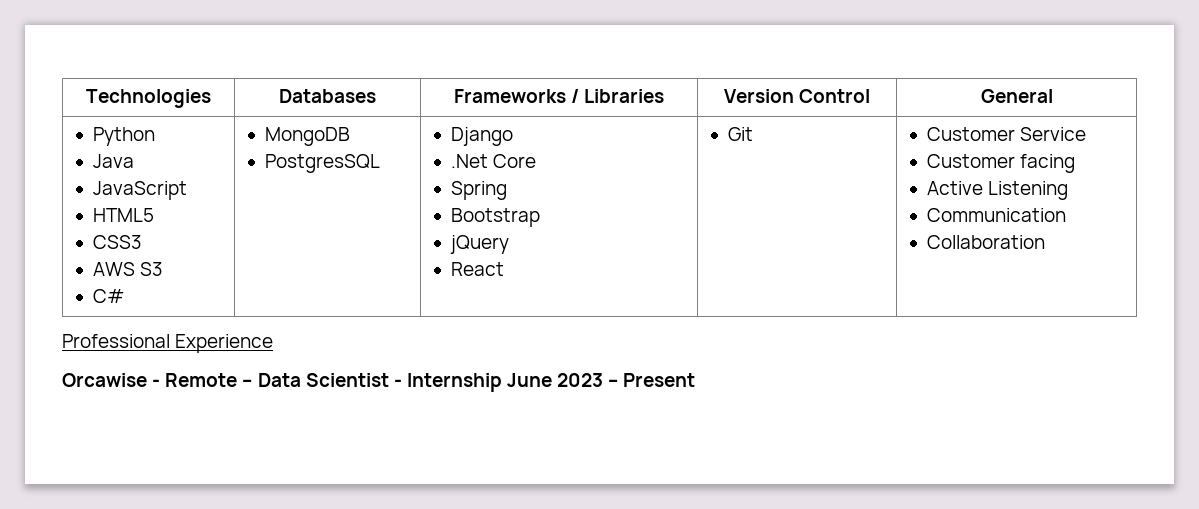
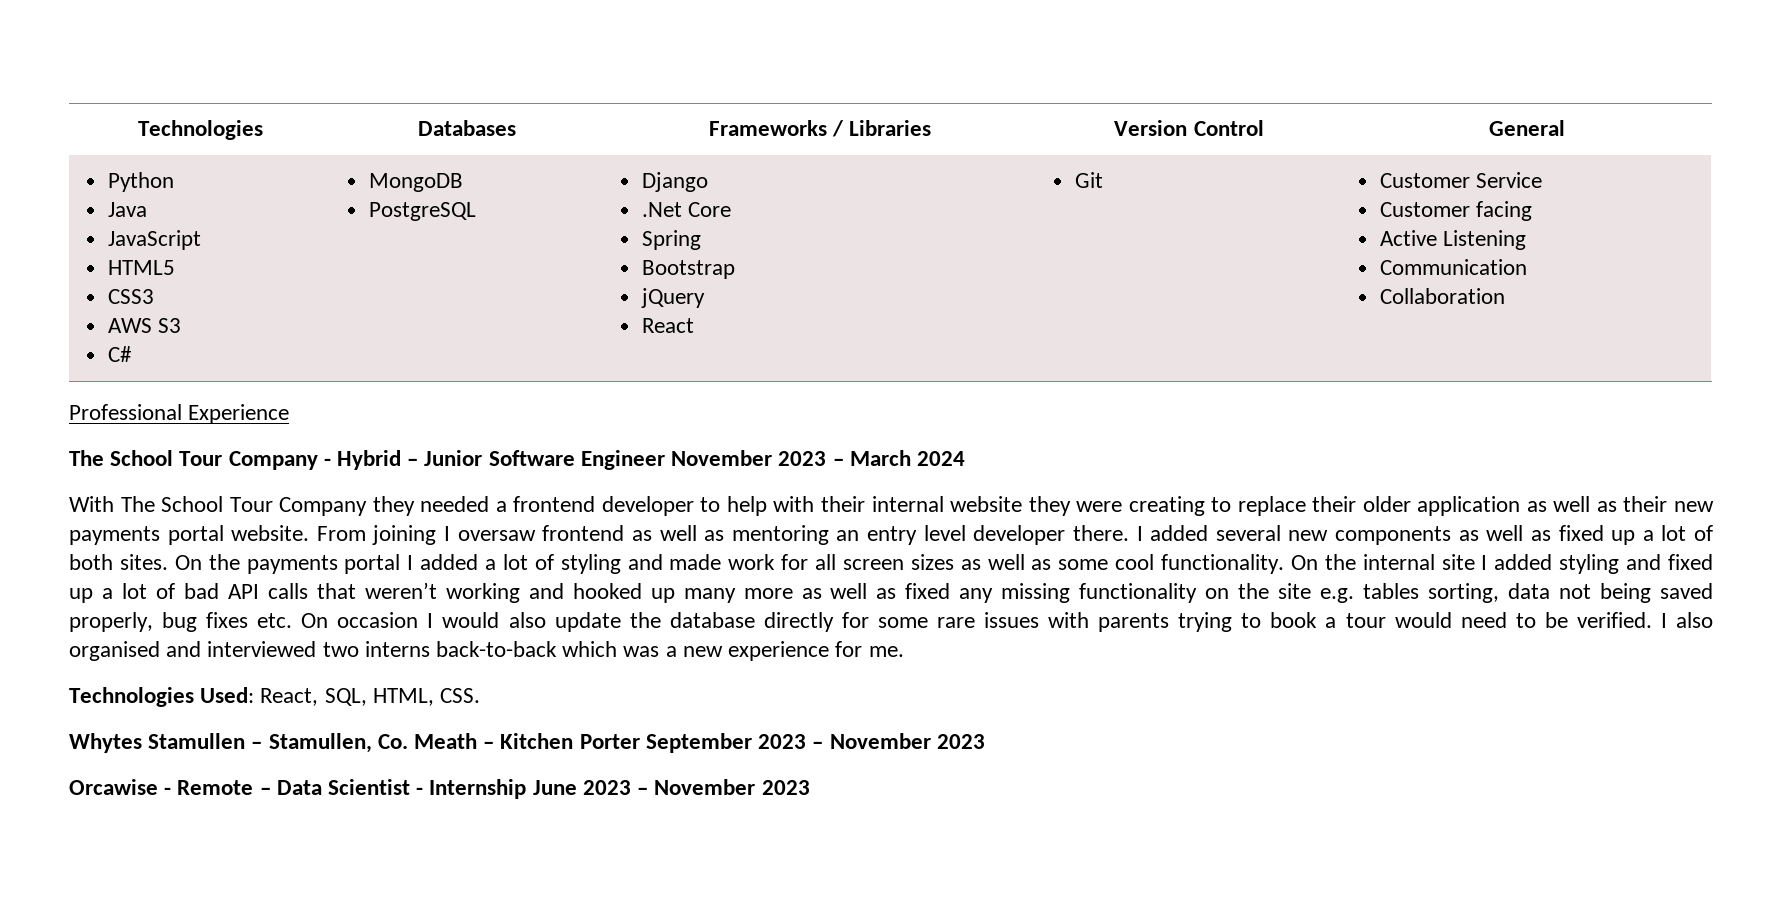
  Python
  Java
  JavaScript
  HTML5
  CSS3
  AWS S3
  C# | MongoDB
- PostgresSQL | Django
+ PostgreSQL | Django
+ The School Tour Company - Hybrid – Junior Software Engineer November 2023 – March 2024
+ With The School Tour Company they needed a frontend developer to help with their internal website they were creating to replace their older application as well as their new payments portal website. From joining I oversaw frontend as well as mentoring an entry level developer there. I added several new components as well as fixed up a lot of both sites. On the payments portal I added a lot of styling and made work for all screen sizes as well as some cool functionality. On the internal site I added styling and fixed up a lot of bad API calls that weren’t working and hooked up many more as well as fixed any missing functionality on the site e.g. tables sorting, data not being saved properly, bug fixes etc. On occasion I would also update the database directly for some rare issues with parents trying to book a tour would need to be verified. I also organised and interviewed two interns back-to-back which was a new experience for me.
+ Technologies Used: React, SQL, HTML, CSS.
+ Whytes Stamullen – Stamullen, Co. Meath – Kitchen Porter September 2023 – November 2023
- Orcawise - Remote – Data Scientist - Internship June 2023 – Present
+ Orcawise - Remote – Data Scientist - Internship June 2023 – November 2023

